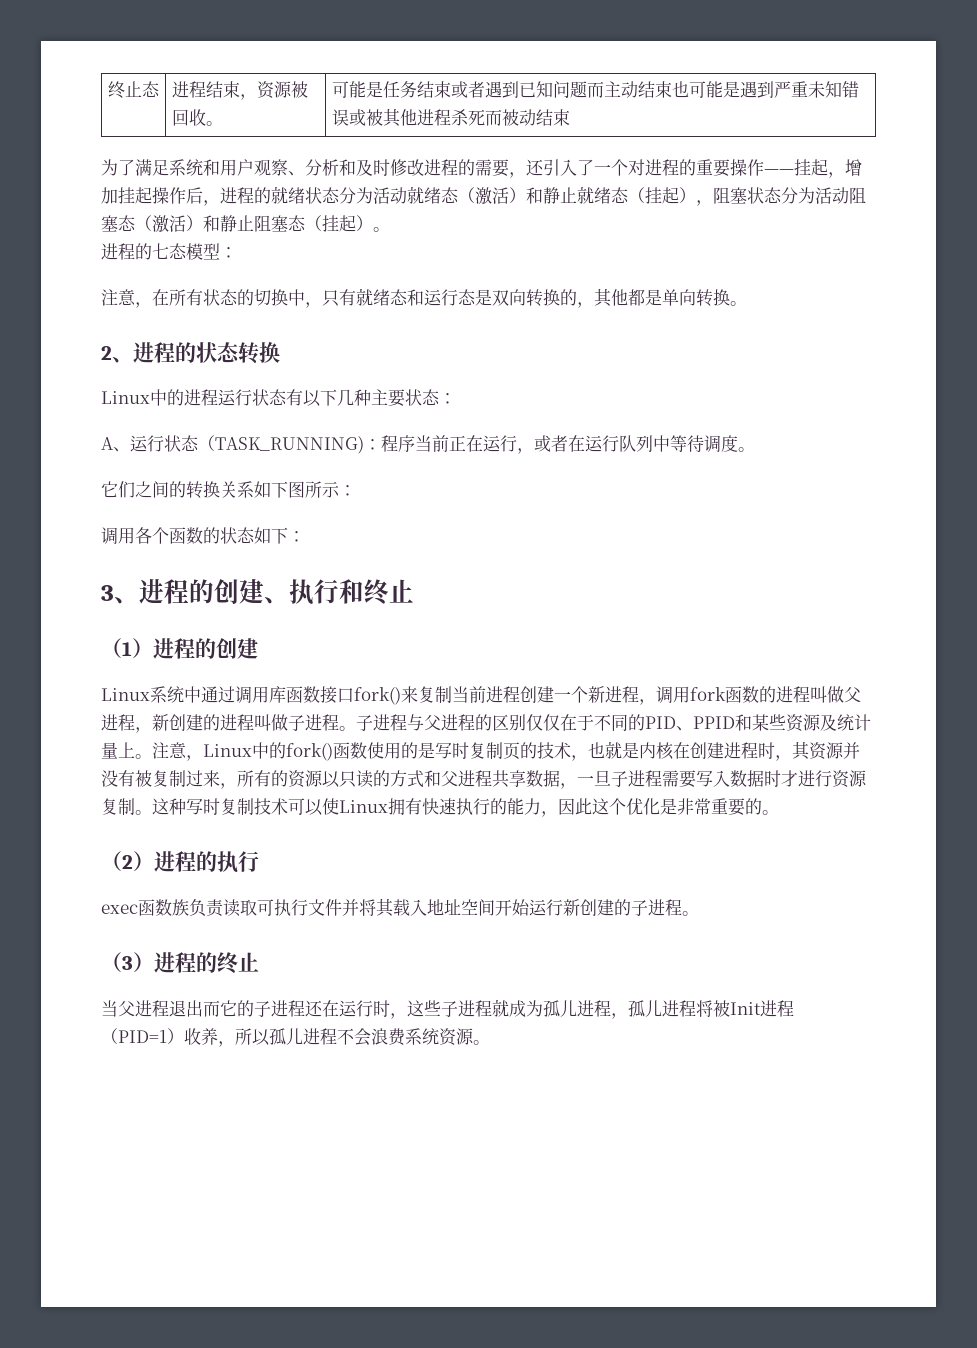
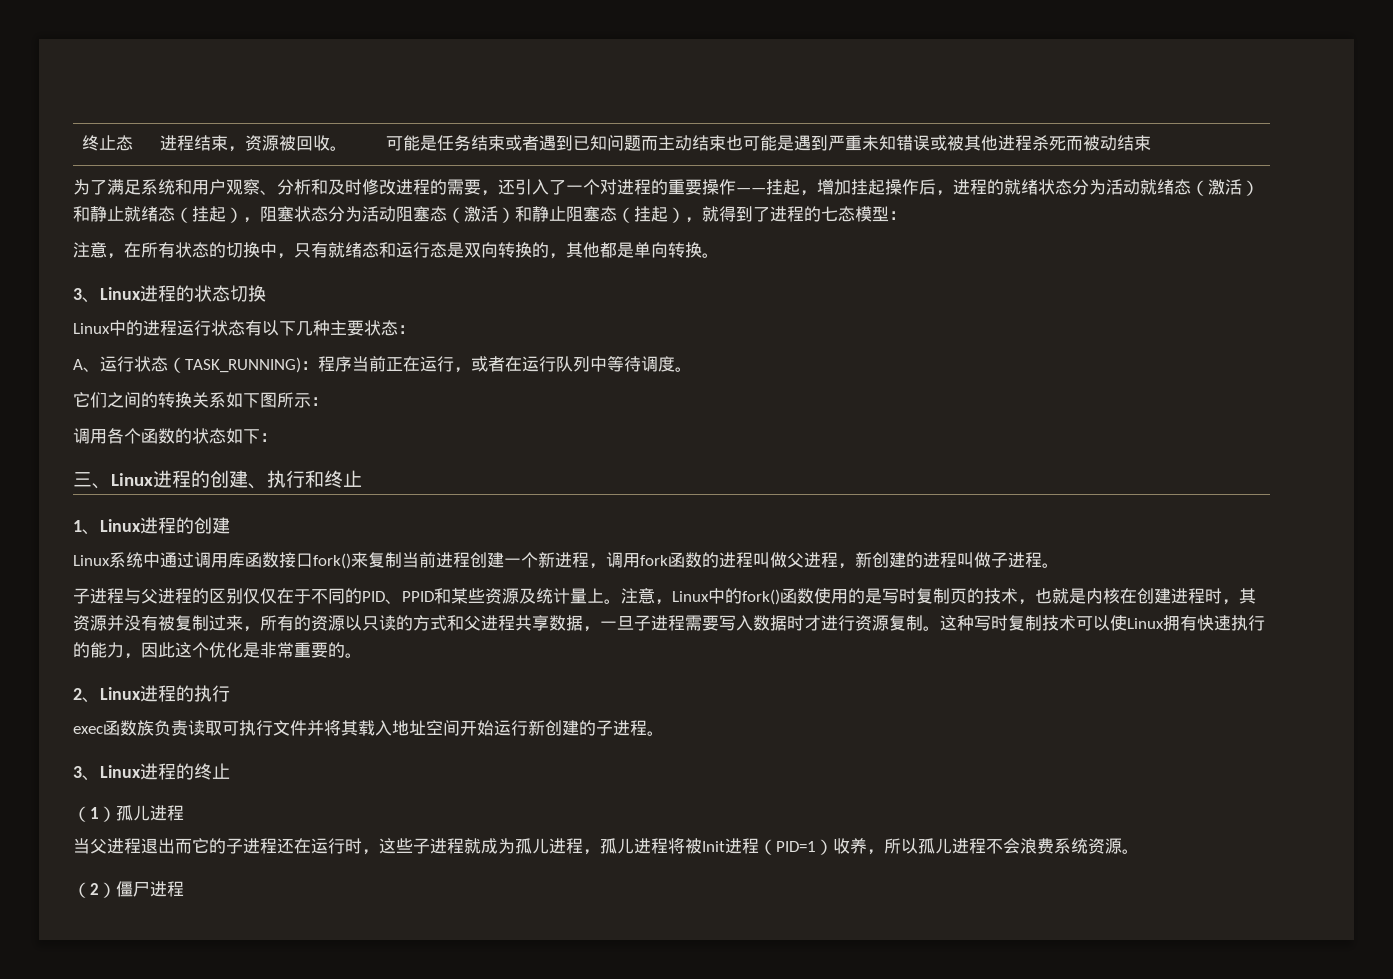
- 为了满足系统和用户观察、分析和及时修改进程的需要，还引入了一个对进程的重要操作——挂起，增加挂起操作后，进程的就绪状态分为活动就绪态（激活）和静止就绪态（挂起），阻塞状态分为活动阻塞态（激活）和静止阻塞态（挂起）。
- 进程的七态模型：
+ 为了满足系统和用户观察、分析和及时修改进程的需要，还引入了一个对进程的重要操作——挂起，增加挂起操作后，进程的就绪状态分为活动就绪态（激活）和静止就绪态（挂起），阻塞状态分为活动阻塞态（激活）和静止阻塞态（挂起），就得到了进程的七态模型：
- 2、进程的状态转换
+ 3、Linux进程的状态切换
- 3、进程的创建、执行和终止
+ 三、Linux进程的创建、执行和终止
- （1）进程的创建
+ 1、Linux进程的创建
- Linux系统中通过调用库函数接口fork()来复制当前进程创建一个新进程，调用fork函数的进程叫做父进程，新创建的进程叫做子进程。子进程与父进程的区别仅仅在于不同的PID、PPID和某些资源及统计量上。
+ Linux系统中通过调用库函数接口fork()来复制当前进程创建一个新进程，调用fork函数的进程叫做父进程，新创建的进程叫做子进程。
+ 子进程与父进程的区别仅仅在于不同的PID、PPID和某些资源及统计量上。
- （2）进程的执行
+ 2、Linux进程的执行
- （3）进程的终止
+ 3、Linux进程的终止
+ （1）孤儿进程
+ （2）僵尸进程

